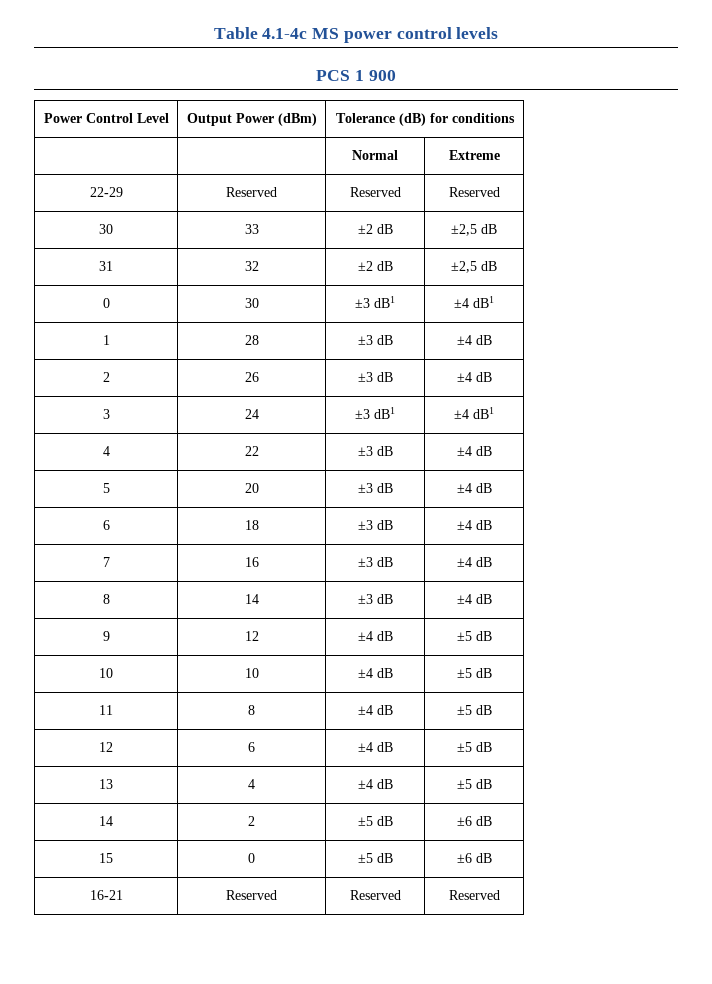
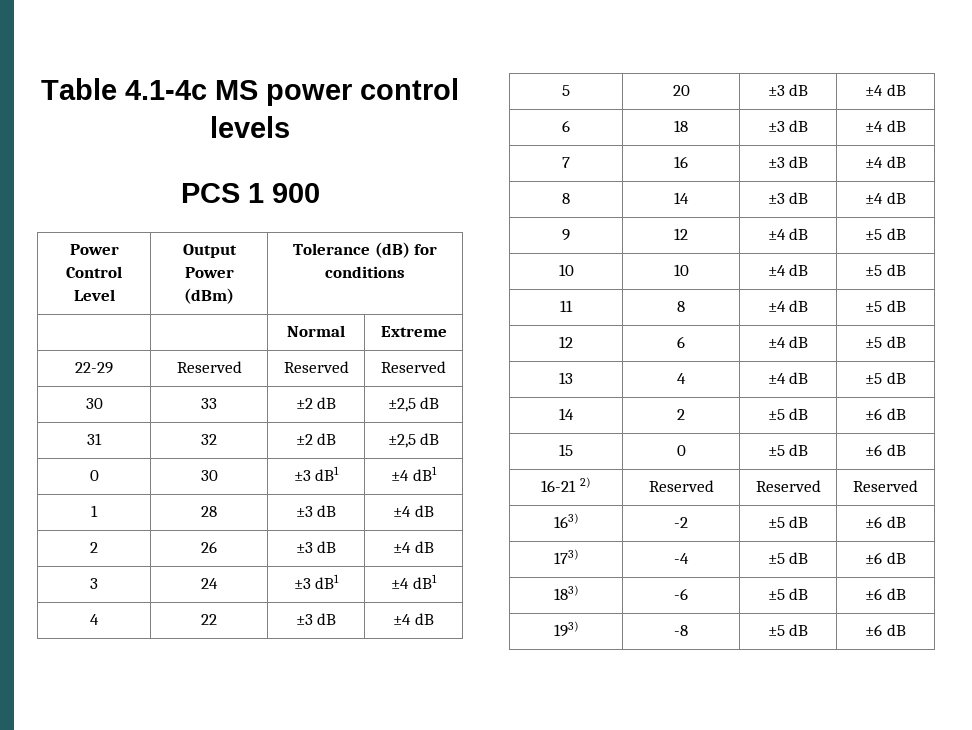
- 16-21 | Reserved | Reserved | Reserved
+ 16-21 2) | Reserved | Reserved | Reserved
+ 163) | -2 | ±5 dB | ±6 dB
+ 173) | -4 | ±5 dB | ±6 dB
+ 183) | -6 | ±5 dB | ±6 dB
+ 193) | -8 | ±5 dB | ±6 dB

